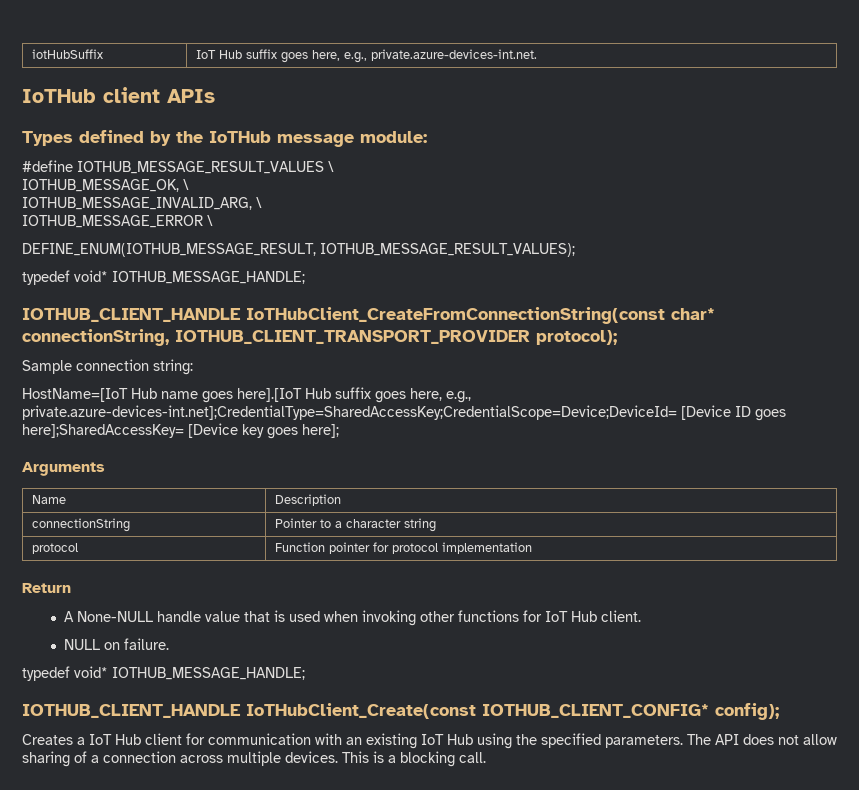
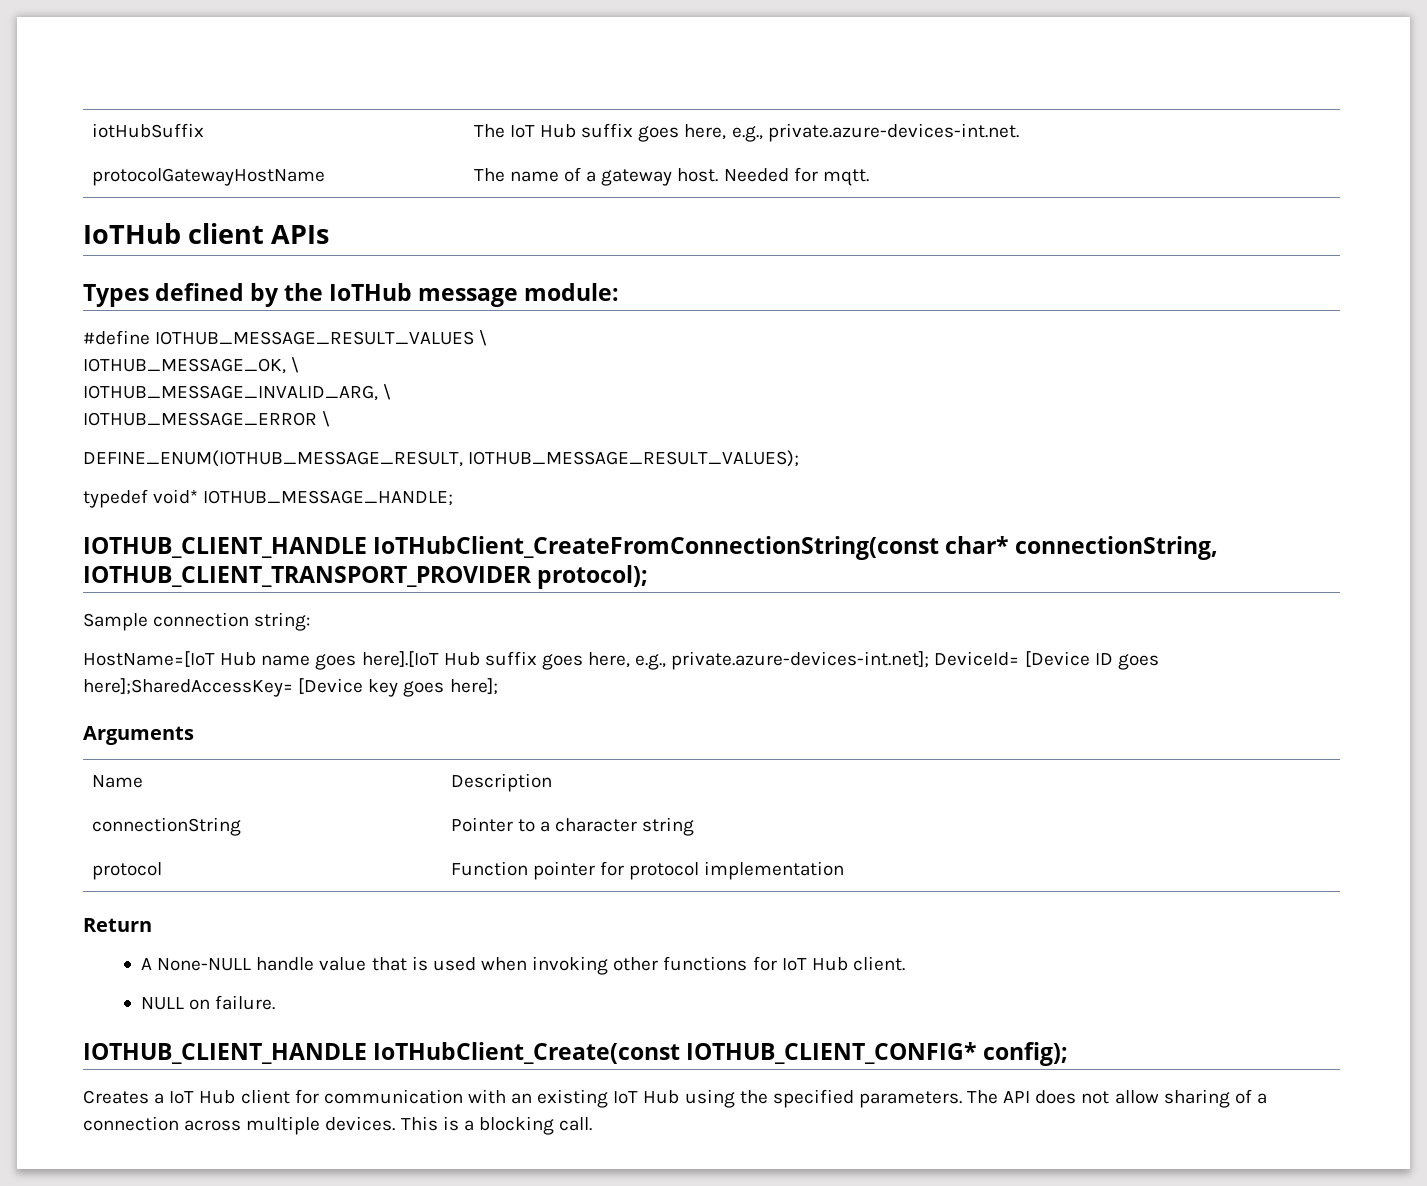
- iotHubSuffix | IoT Hub suffix goes here, e.g., private.azure-devices-int.net.
+ iotHubSuffix | The IoT Hub suffix goes here, e.g., private.azure-devices-int.net.
+ protocolGatewayHostName | The name of a gateway host. Needed for mqtt.
- HostName=[IoT Hub name goes here].[IoT Hub suffix goes here, e.g., private.azure-devices-int.net];CredentialType=SharedAccessKey;CredentialScope=Device;DeviceId= [Device ID goes here];SharedAccessKey= [Device key goes here];
+ HostName=[IoT Hub name goes here].[IoT Hub suffix goes here, e.g., private.azure-devices-int.net]; DeviceId= [Device ID goes here];SharedAccessKey= [Device key goes here];
  NULL on failure.
- typedef void* IOTHUB_MESSAGE_HANDLE;

